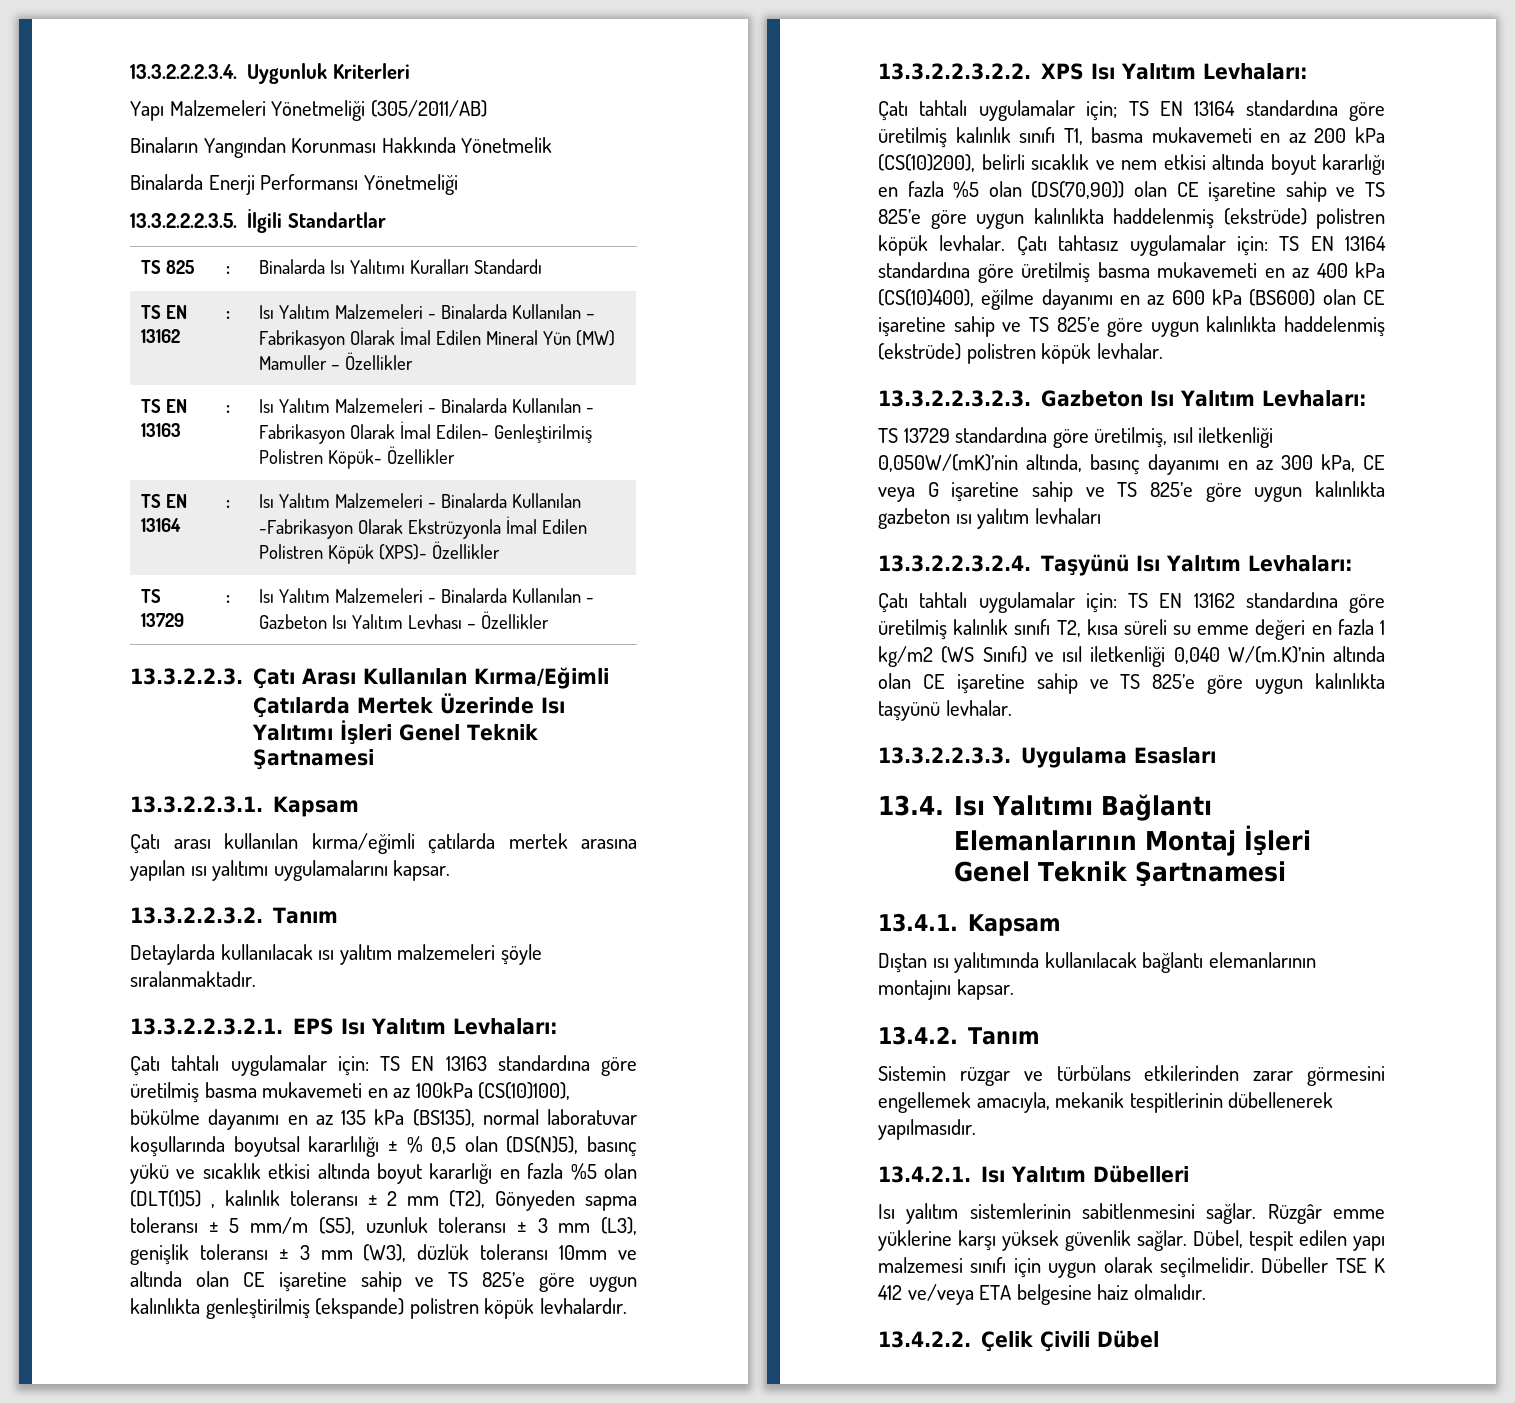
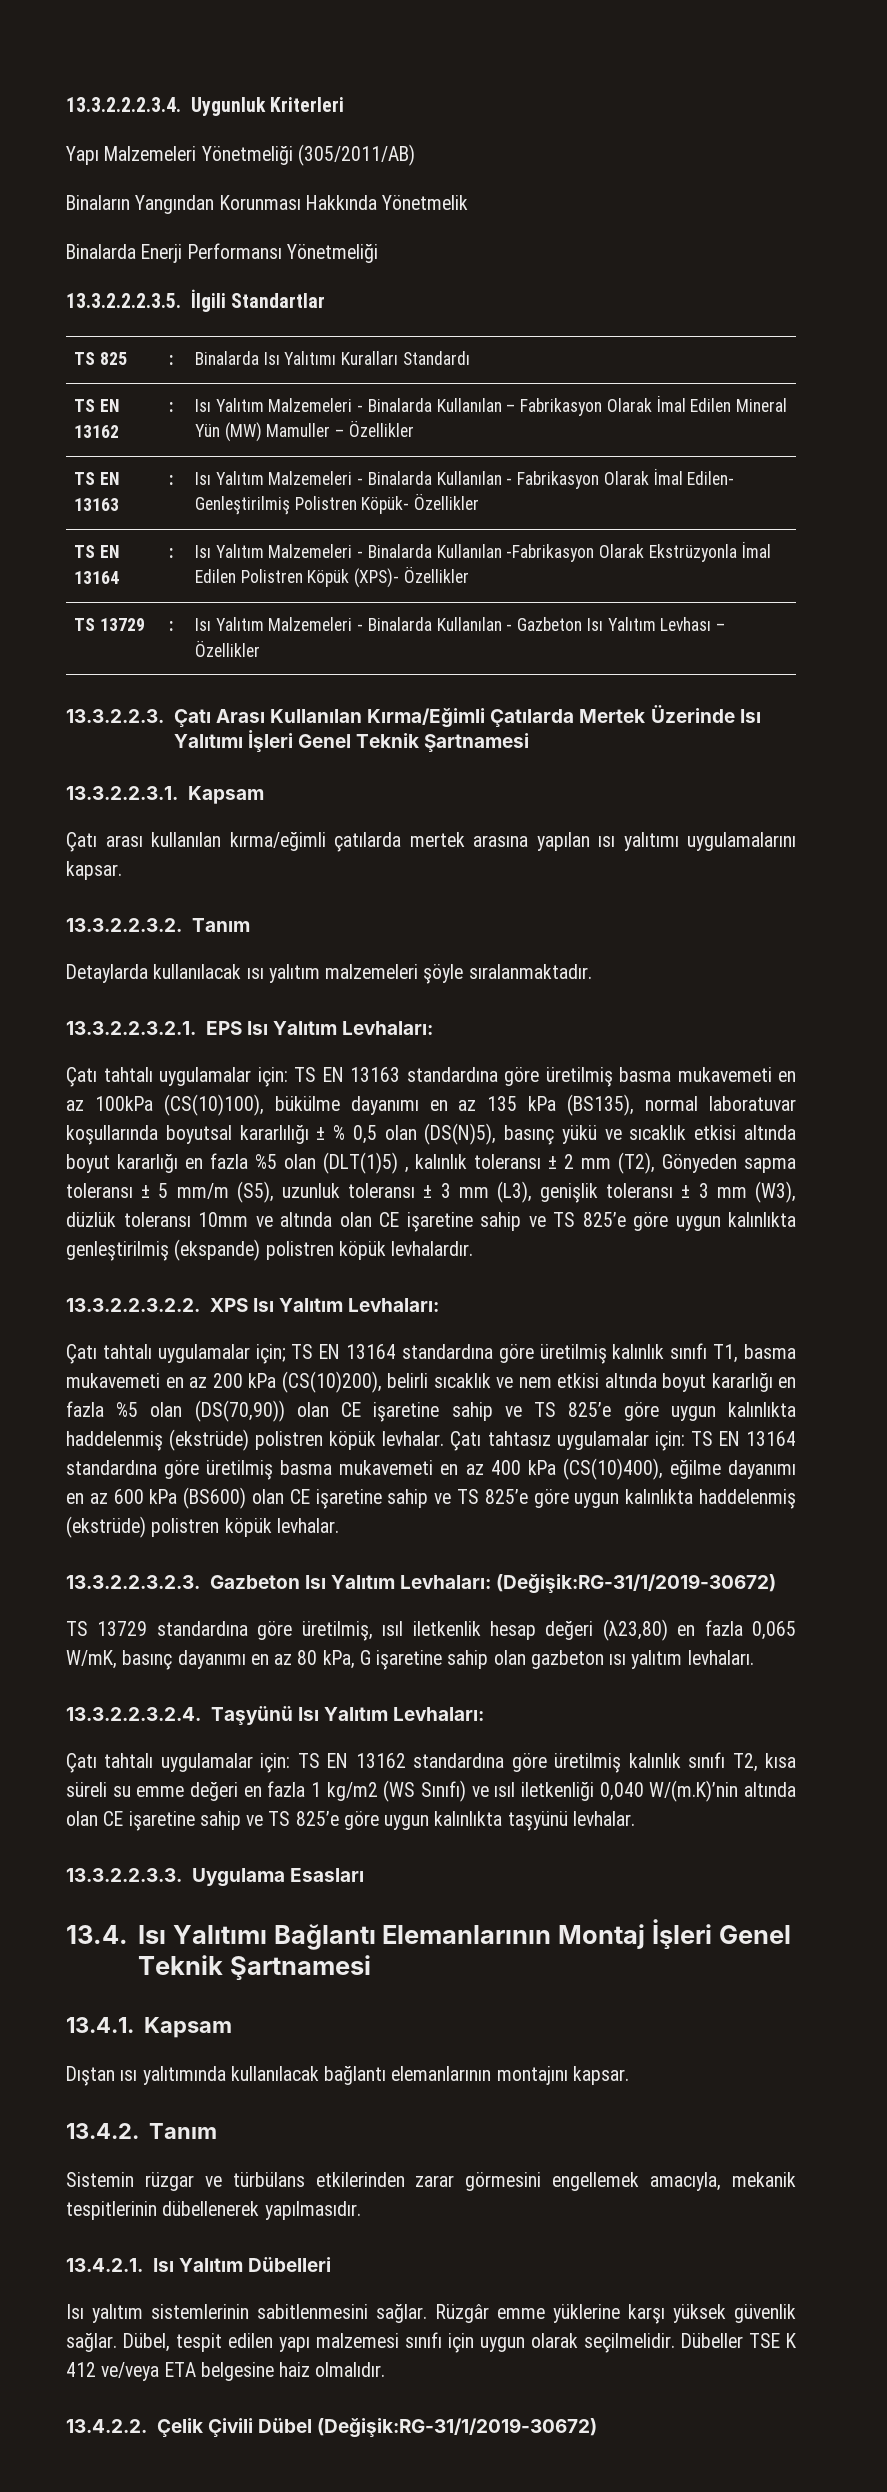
- 13.3.2.2.3.2.3. Gazbeton Isı Yalıtım Levhaları:
+ 13.3.2.2.3.2.3. Gazbeton Isı Yalıtım Levhaları: (Değişik:RG-31/1/2019-30672)
- TS 13729 standardına göre üretilmiş, ısıl iletkenliği 0,050W/(mK)’nin altında, basınç dayanımı en az 300 kPa, CE veya G işaretine sahip ve TS 825’e göre uygun kalınlıkta gazbeton ısı yalıtım levhaları
+ TS 13729 standardına göre üretilmiş, ısıl iletkenlik hesap değeri (λ23,80) en fazla 0,065 W/mK, basınç dayanımı en az 80 kPa, G işaretine sahip olan gazbeton ısı yalıtım levhaları.
- 13.4.2.2. Çelik Çivili Dübel
+ 13.4.2.2. Çelik Çivili Dübel (Değişik:RG-31/1/2019-30672)

